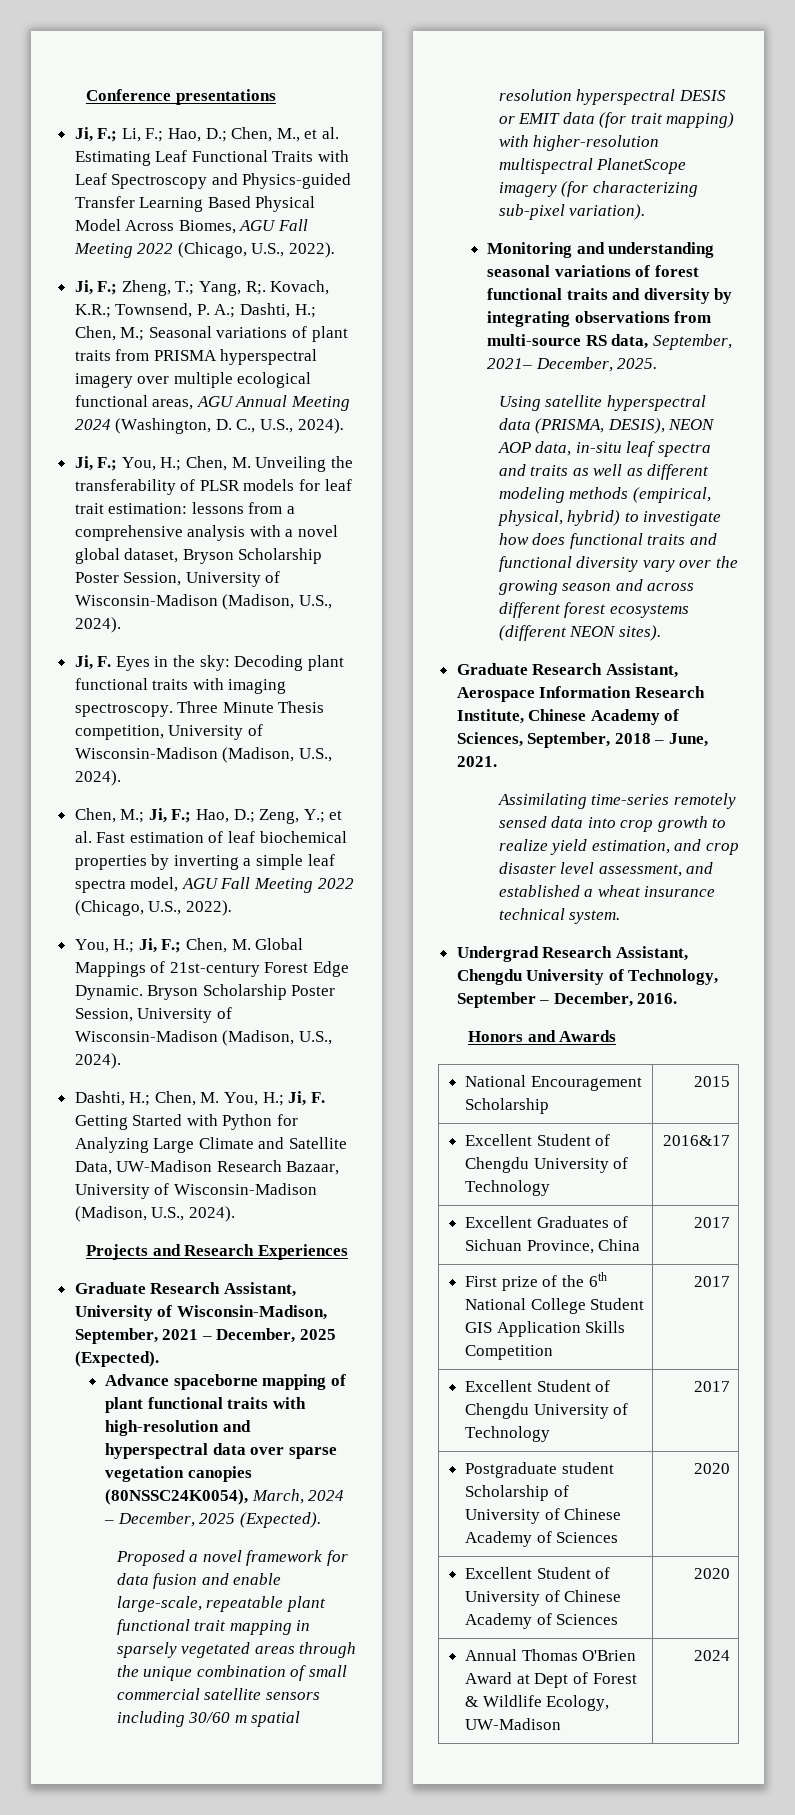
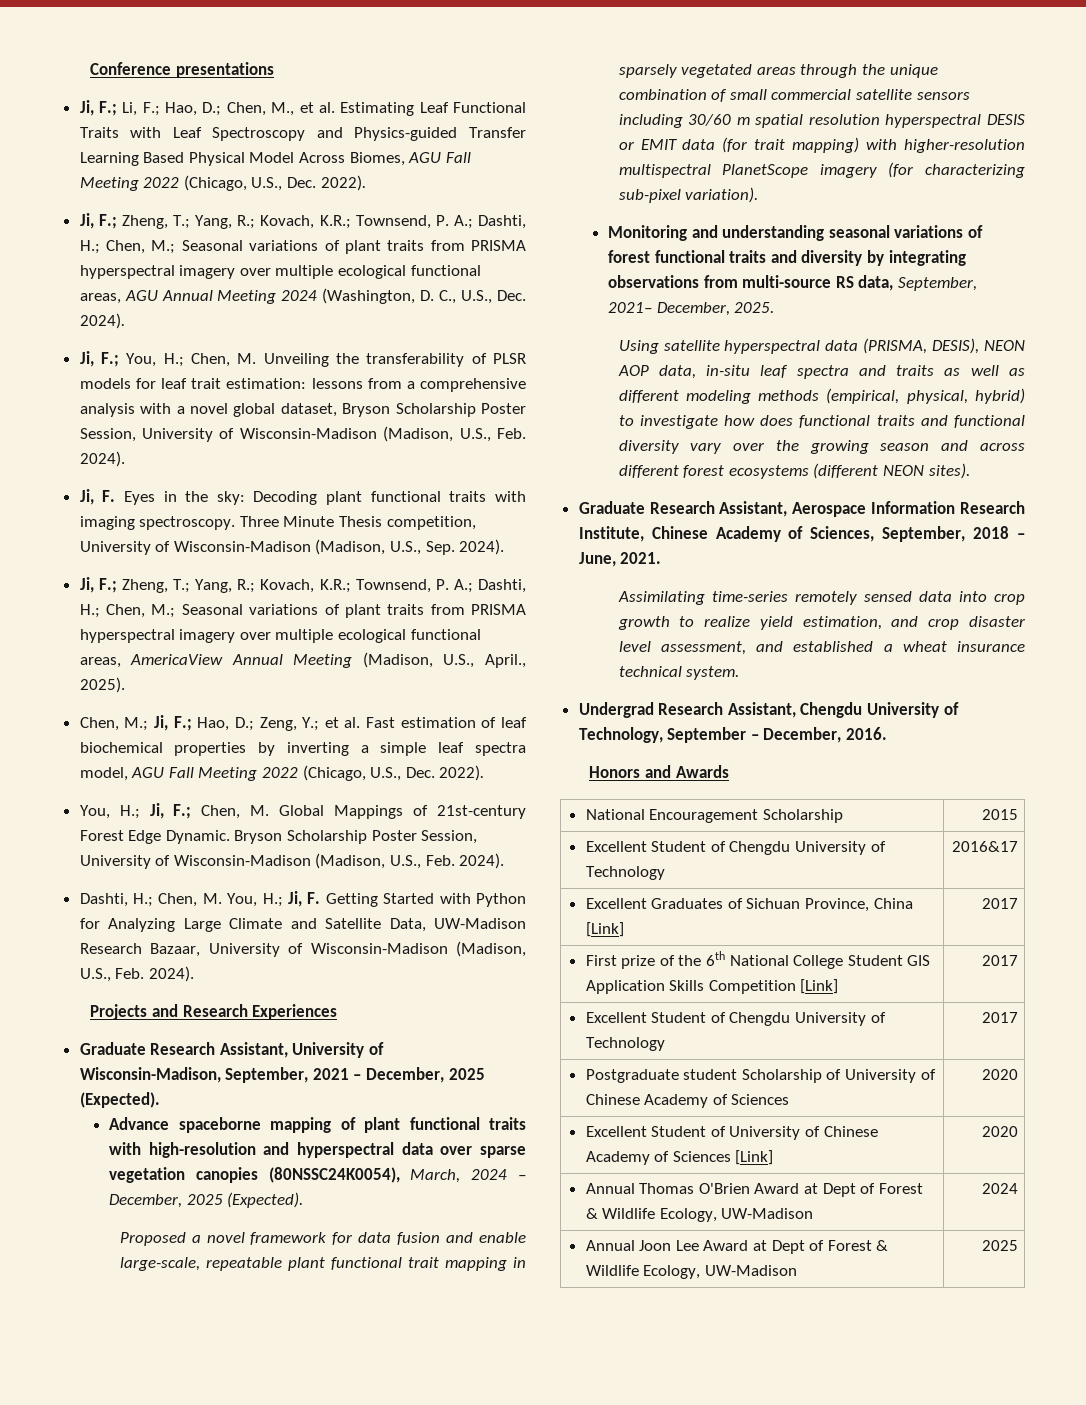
- Ji, F.; Li, F.; Hao, D.; Chen, M., et al. Estimating Leaf Functional Traits with Leaf Spectroscopy and Physics-guided Transfer Learning Based Physical Model Across Biomes, AGU Fall Meeting 2022 (Chicago, U.S., 2022).
+ Ji, F.; Li, F.; Hao, D.; Chen, M., et al. Estimating Leaf Functional Traits with Leaf Spectroscopy and Physics-guided Transfer Learning Based Physical Model Across Biomes, AGU Fall Meeting 2022 (Chicago, U.S., Dec. 2022).
- Ji, F.; Zheng, T.; Yang, R;. Kovach, K.R.; Townsend, P. A.; Dashti, H.; Chen, M.; Seasonal variations of plant traits from PRISMA hyperspectral imagery over multiple ecological functional areas, AGU Annual Meeting 2024 (Washington, D. C., U.S., 2024).
+ Ji, F.; Zheng, T.; Yang, R.; Kovach, K.R.; Townsend, P. A.; Dashti, H.; Chen, M.; Seasonal variations of plant traits from PRISMA hyperspectral imagery over multiple ecological functional areas, AGU Annual Meeting 2024 (Washington, D. C., U.S., Dec. 2024).
- Ji, F.; You, H.; Chen, M. Unveiling the transferability of PLSR models for leaf trait estimation: lessons from a comprehensive analysis with a novel global dataset, Bryson Scholarship Poster Session, University of Wisconsin-Madison (Madison, U.S., 2024).
+ Ji, F.; You, H.; Chen, M. Unveiling the transferability of PLSR models for leaf trait estimation: lessons from a comprehensive analysis with a novel global dataset, Bryson Scholarship Poster Session, University of Wisconsin-Madison (Madison, U.S., Feb. 2024).
- Three Minute Thesis competition, University of Wisconsin-Madison (Madison, U.S., 2024).
+ Three Minute Thesis competition, University of Wisconsin-Madison (Madison, U.S., Sep. 2024).
+ Ji, F.; Zheng, T.; Yang, R.; Kovach, K.R.; Townsend, P. A.; Dashti, H.; Chen, M.; Seasonal variations of plant traits from PRISMA hyperspectral imagery over multiple ecological functional areas, AmericaView Annual Meeting (Madison, U.S., April., 2025).
- Chen, M.; Ji, F.; Hao, D.; Zeng, Y.; et al. Fast estimation of leaf biochemical properties by inverting a simple leaf spectra model, AGU Fall Meeting 2022 (Chicago, U.S., 2022).
+ Chen, M.; Ji, F.; Hao, D.; Zeng, Y.; et al. Fast estimation of leaf biochemical properties by inverting a simple leaf spectra model, AGU Fall Meeting 2022 (Chicago, U.S., Dec. 2022).
- You, H.; Ji, F.; Chen, M. Global Mappings of 21st-century Forest Edge Dynamic. Bryson Scholarship Poster Session, University of Wisconsin-Madison (Madison, U.S., 2024).
+ You, H.; Ji, F.; Chen, M. Global Mappings of 21st-century Forest Edge Dynamic. Bryson Scholarship Poster Session, University of Wisconsin-Madison (Madison, U.S., Feb. 2024).
- Dashti, H.; Chen, M. You, H.; Ji, F. Getting Started with Python for Analyzing Large Climate and Satellite Data, UW-Madison Research Bazaar, University of Wisconsin-Madison (Madison, U.S., 2024).
+ Dashti, H.; Chen, M. You, H.; Ji, F. Getting Started with Python for Analyzing Large Climate and Satellite Data, UW-Madison Research Bazaar, University of Wisconsin-Madison (Madison, U.S., Feb. 2024).
- Excellent Graduates of Sichuan Province, China | 2017
+ Excellent Graduates of Sichuan Province, China [Link] | 2017
- First prize of the 6th National College Student GIS Application Skills Competition | 2017
+ First prize of the 6th National College Student GIS Application Skills Competition [Link] | 2017
- Excellent Student of University of Chinese Academy of Sciences | 2020
+ Excellent Student of University of Chinese Academy of Sciences [Link] | 2020
+ Annual Joon Lee Award at Dept of Forest & Wildlife Ecology, UW-Madison | 2025

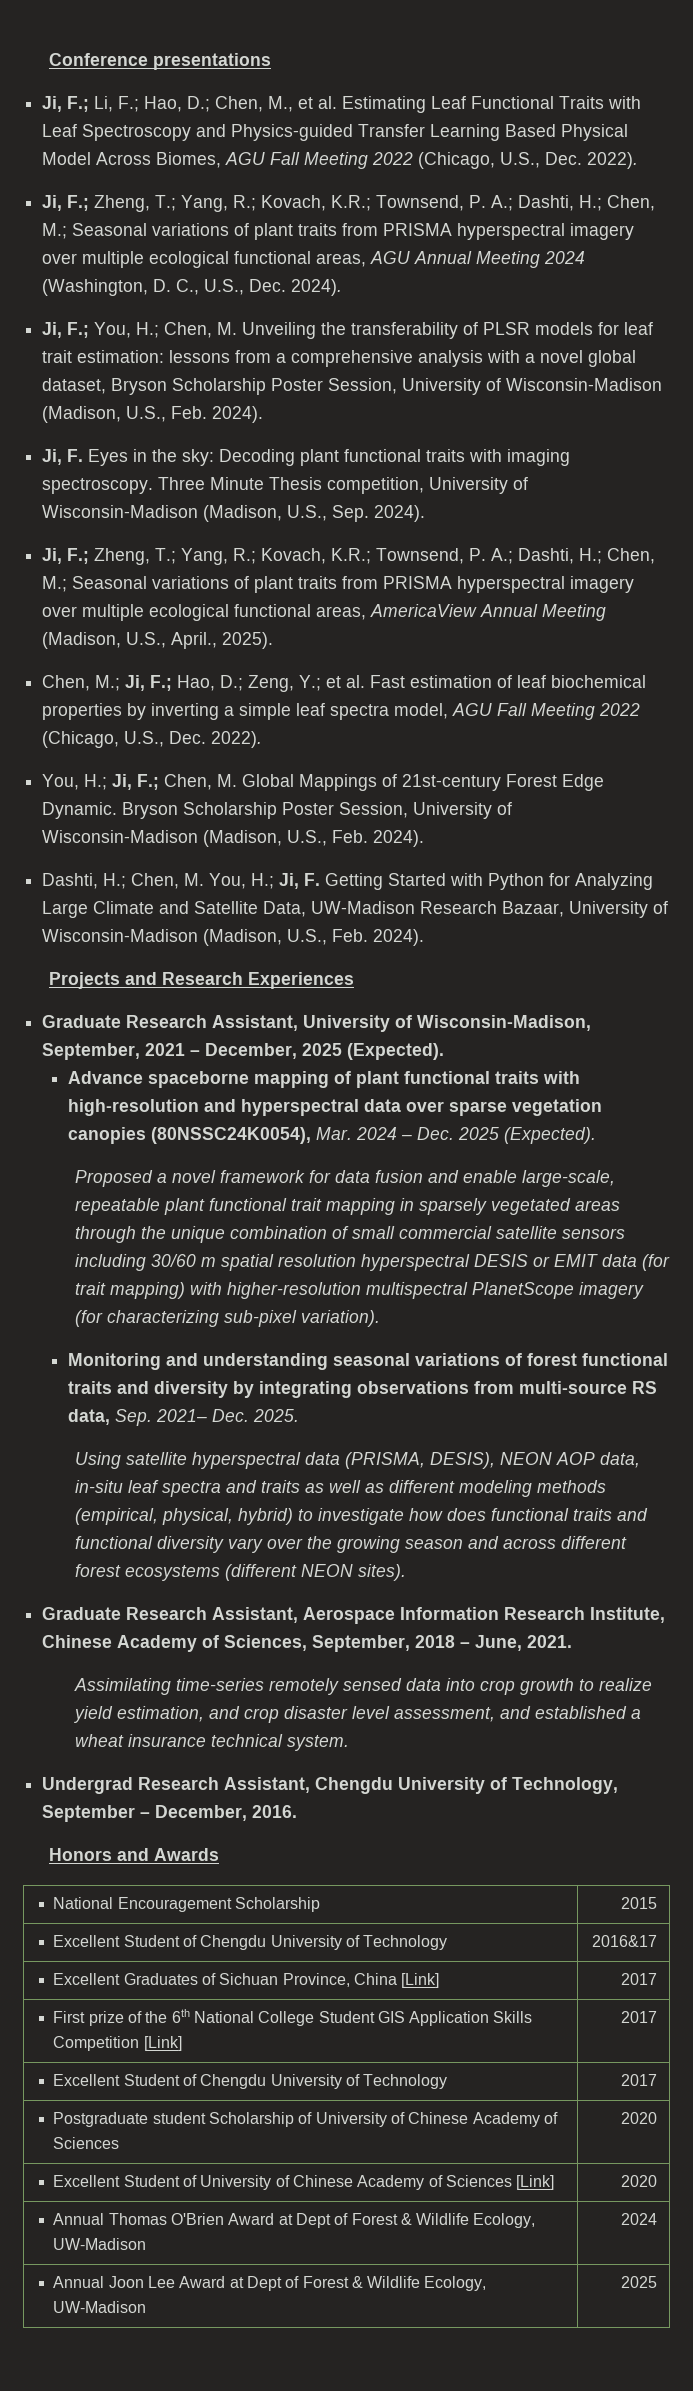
- Advance spaceborne mapping of plant functional traits with high-resolution and hyperspectral data over sparse vegetation canopies (80NSSC24K0054), March, 2024 – December, 2025 (Expected).
+ Advance spaceborne mapping of plant functional traits with high-resolution and hyperspectral data over sparse vegetation canopies (80NSSC24K0054), Mar. 2024 – Dec. 2025 (Expected).
- Monitoring and understanding seasonal variations of forest functional traits and diversity by integrating observations from multi-source RS data, September, 2021– December, 2025.
+ Monitoring and understanding seasonal variations of forest functional traits and diversity by integrating observations from multi-source RS data, Sep. 2021– Dec. 2025.

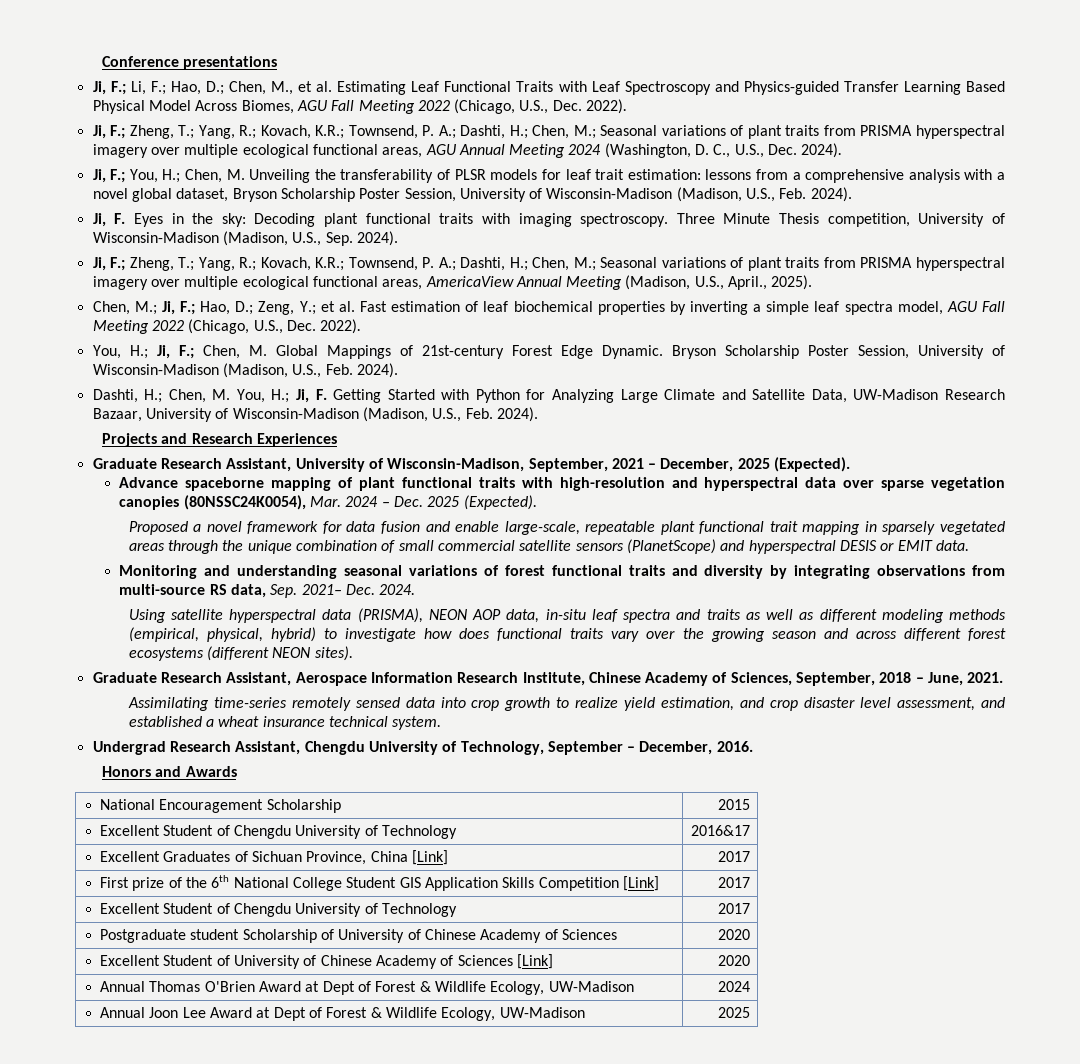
- Proposed a novel framework for data fusion and enable large-scale, repeatable plant functional trait mapping in sparsely vegetated areas through the unique combination of small commercial satellite sensors including 30/60 m spatial resolution hyperspectral DESIS or EMIT data (for trait mapping) with higher-resolution multispectral PlanetScope imagery (for characterizing sub-pixel variation).
+ Proposed a novel framework for data fusion and enable large-scale, repeatable plant functional trait mapping in sparsely vegetated areas through the unique combination of small commercial satellite sensors (PlanetScope) and hyperspectral DESIS or EMIT data.
- Monitoring and understanding seasonal variations of forest functional traits and diversity by integrating observations from multi-source RS data, Sep. 2021– Dec. 2025.
+ Monitoring and understanding seasonal variations of forest functional traits and diversity by integrating observations from multi-source RS data, Sep. 2021– Dec. 2024.
- Using satellite hyperspectral data (PRISMA, DESIS), NEON AOP data, in-situ leaf spectra and traits as well as different modeling methods (empirical, physical, hybrid) to investigate how does functional traits and functional diversity vary over the growing season and across different forest ecosystems (different NEON sites).
+ Using satellite hyperspectral data (PRISMA), NEON AOP data, in-situ leaf spectra and traits as well as different modeling methods (empirical, physical, hybrid) to investigate how does functional traits vary over the growing season and across different forest ecosystems (different NEON sites).

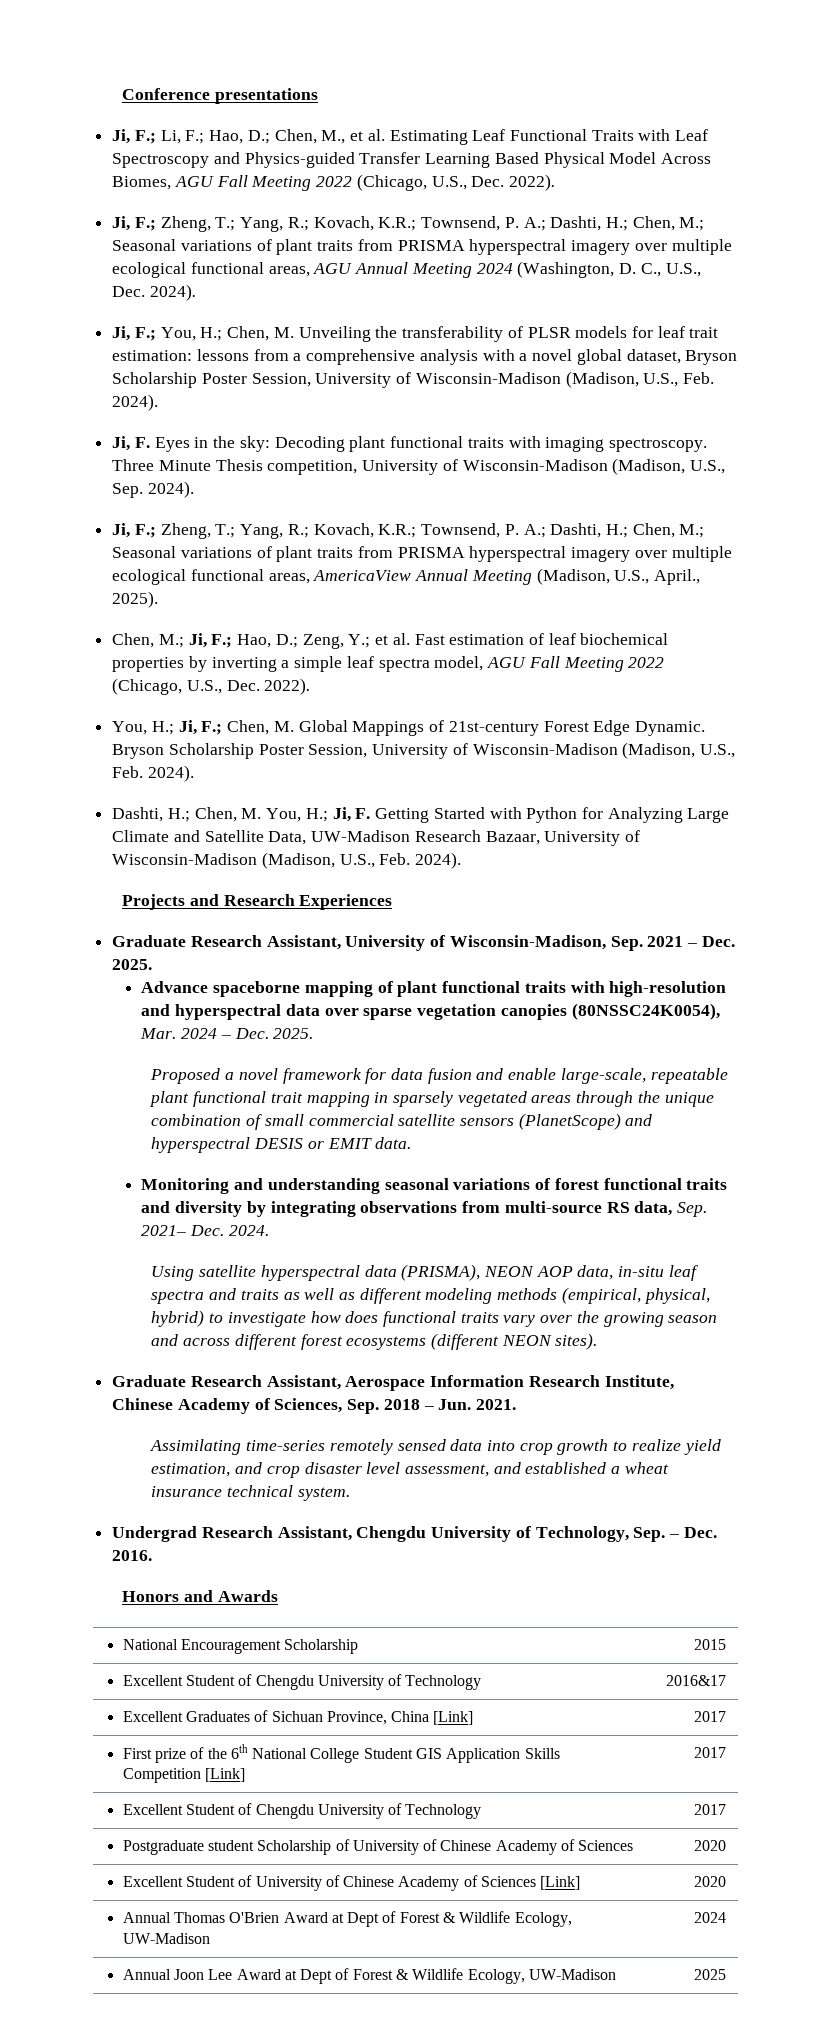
- Graduate Research Assistant, University of Wisconsin-Madison, September, 2021 – December, 2025 (Expected).
+ Graduate Research Assistant, University of Wisconsin-Madison, Sep. 2021 – Dec. 2025.
- Advance spaceborne mapping of plant functional traits with high-resolution and hyperspectral data over sparse vegetation canopies (80NSSC24K0054), Mar. 2024 – Dec. 2025 (Expected).
+ Advance spaceborne mapping of plant functional traits with high-resolution and hyperspectral data over sparse vegetation canopies (80NSSC24K0054), Mar. 2024 – Dec. 2025.
- Graduate Research Assistant, Aerospace Information Research Institute, Chinese Academy of Sciences, September, 2018 – June, 2021.
+ Graduate Research Assistant, Aerospace Information Research Institute, Chinese Academy of Sciences, Sep. 2018 – Jun. 2021.
- Undergrad Research Assistant, Chengdu University of Technology, September – December, 2016.
+ Undergrad Research Assistant, Chengdu University of Technology, Sep. – Dec. 2016.

